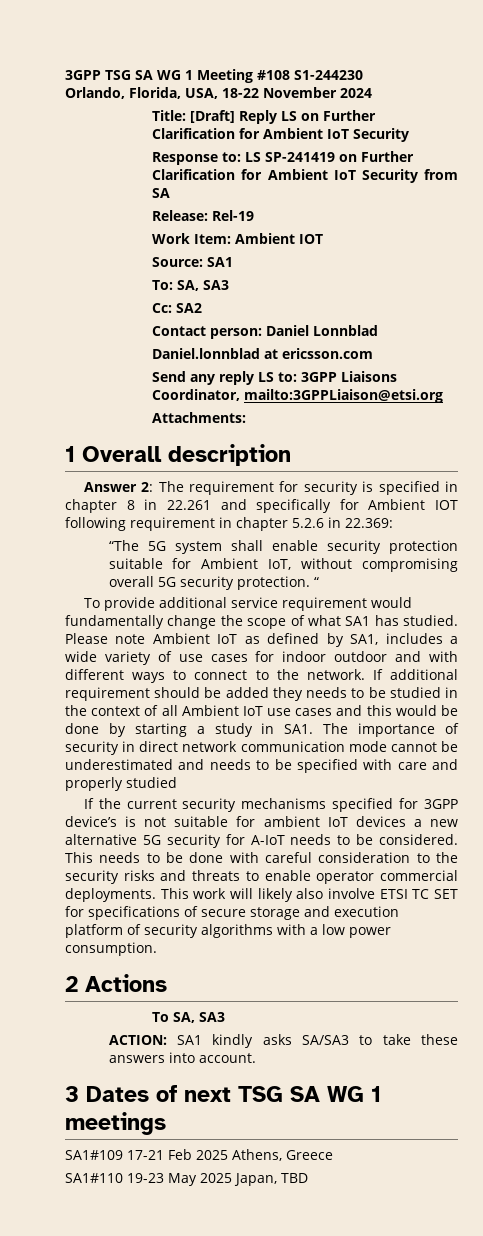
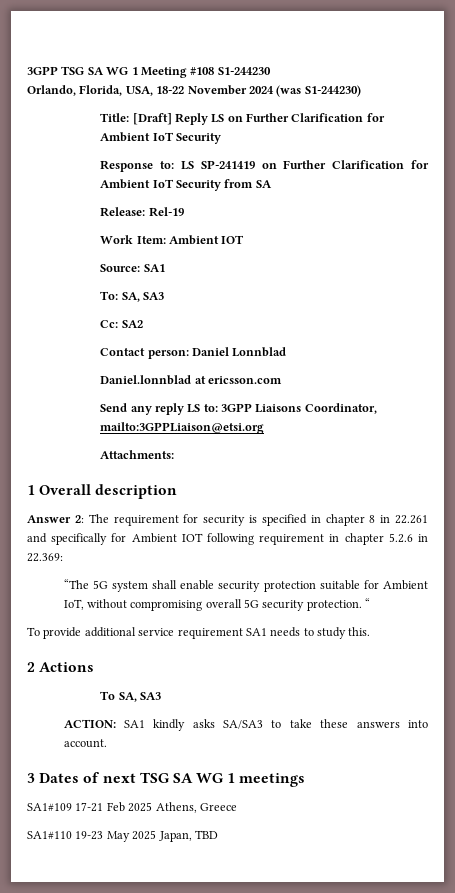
- Orlando, Florida, USA, 18-22 November 2024
+ Orlando, Florida, USA, 18-22 November 2024 (was S1-244230)
- To provide additional service requirement would fundamentally change the scope of what SA1 has studied. Please note Ambient IoT as defined by SA1, includes a wide variety of use cases for indoor outdoor and with different ways to connect to the network. If additional requirement should be added they needs to be studied in the context of all Ambient IoT use cases and this would be done by starting a study in SA1. The importance of security in direct network communication mode cannot be underestimated and needs to be specified with care and properly studied
- If the current security mechanisms specified for 3GPP device’s is not suitable for ambient IoT devices a new alternative 5G security for A-IoT needs to be considered. This needs to be done with careful consideration to the security risks and threats to enable operator commercial deployments. This work will likely also involve ETSI TC SET for specifications of secure storage and execution platform of security algorithms with a low power consumption.
+ To provide additional service requirement SA1 needs to study this.

